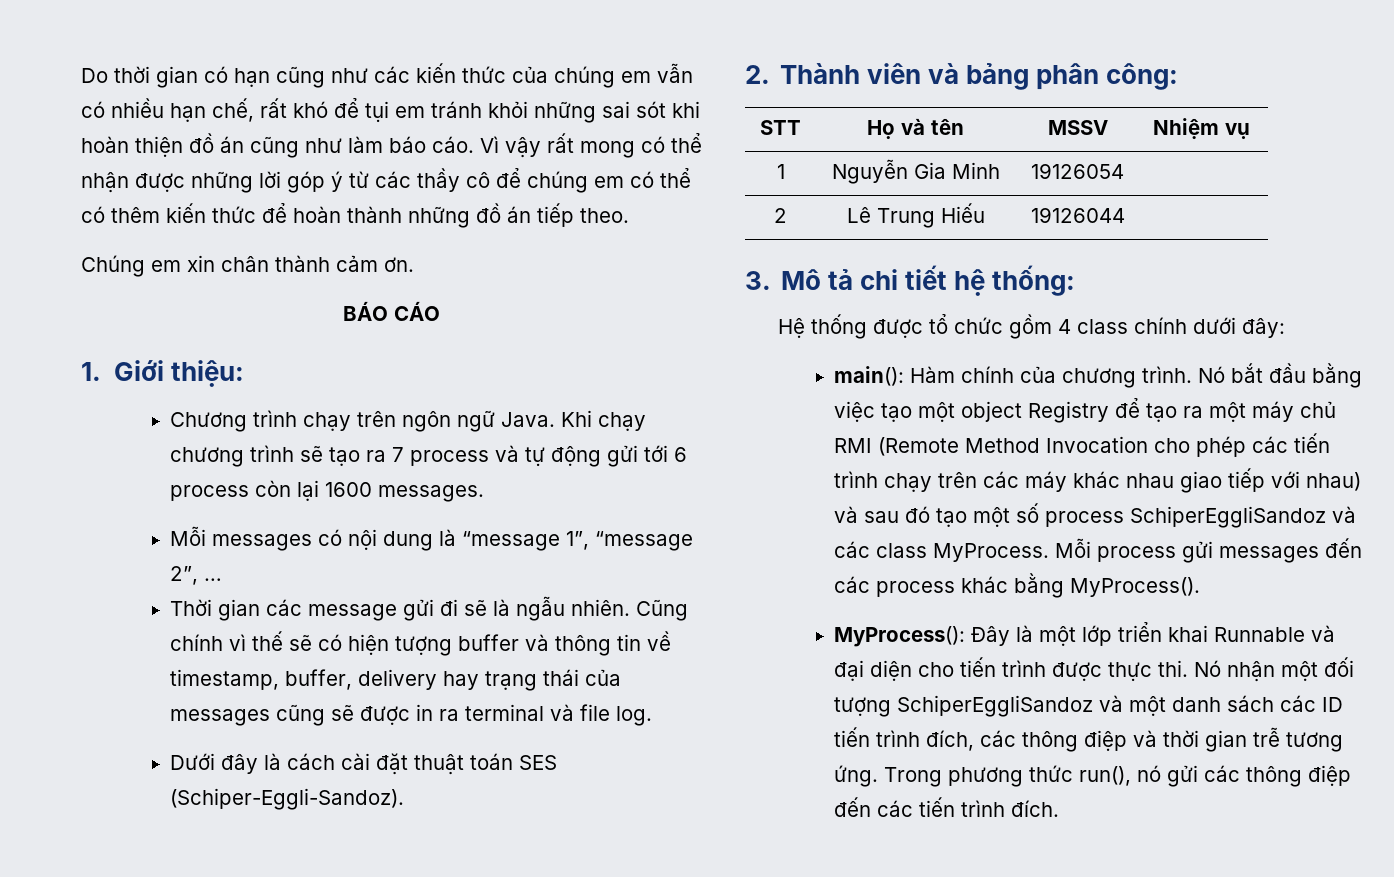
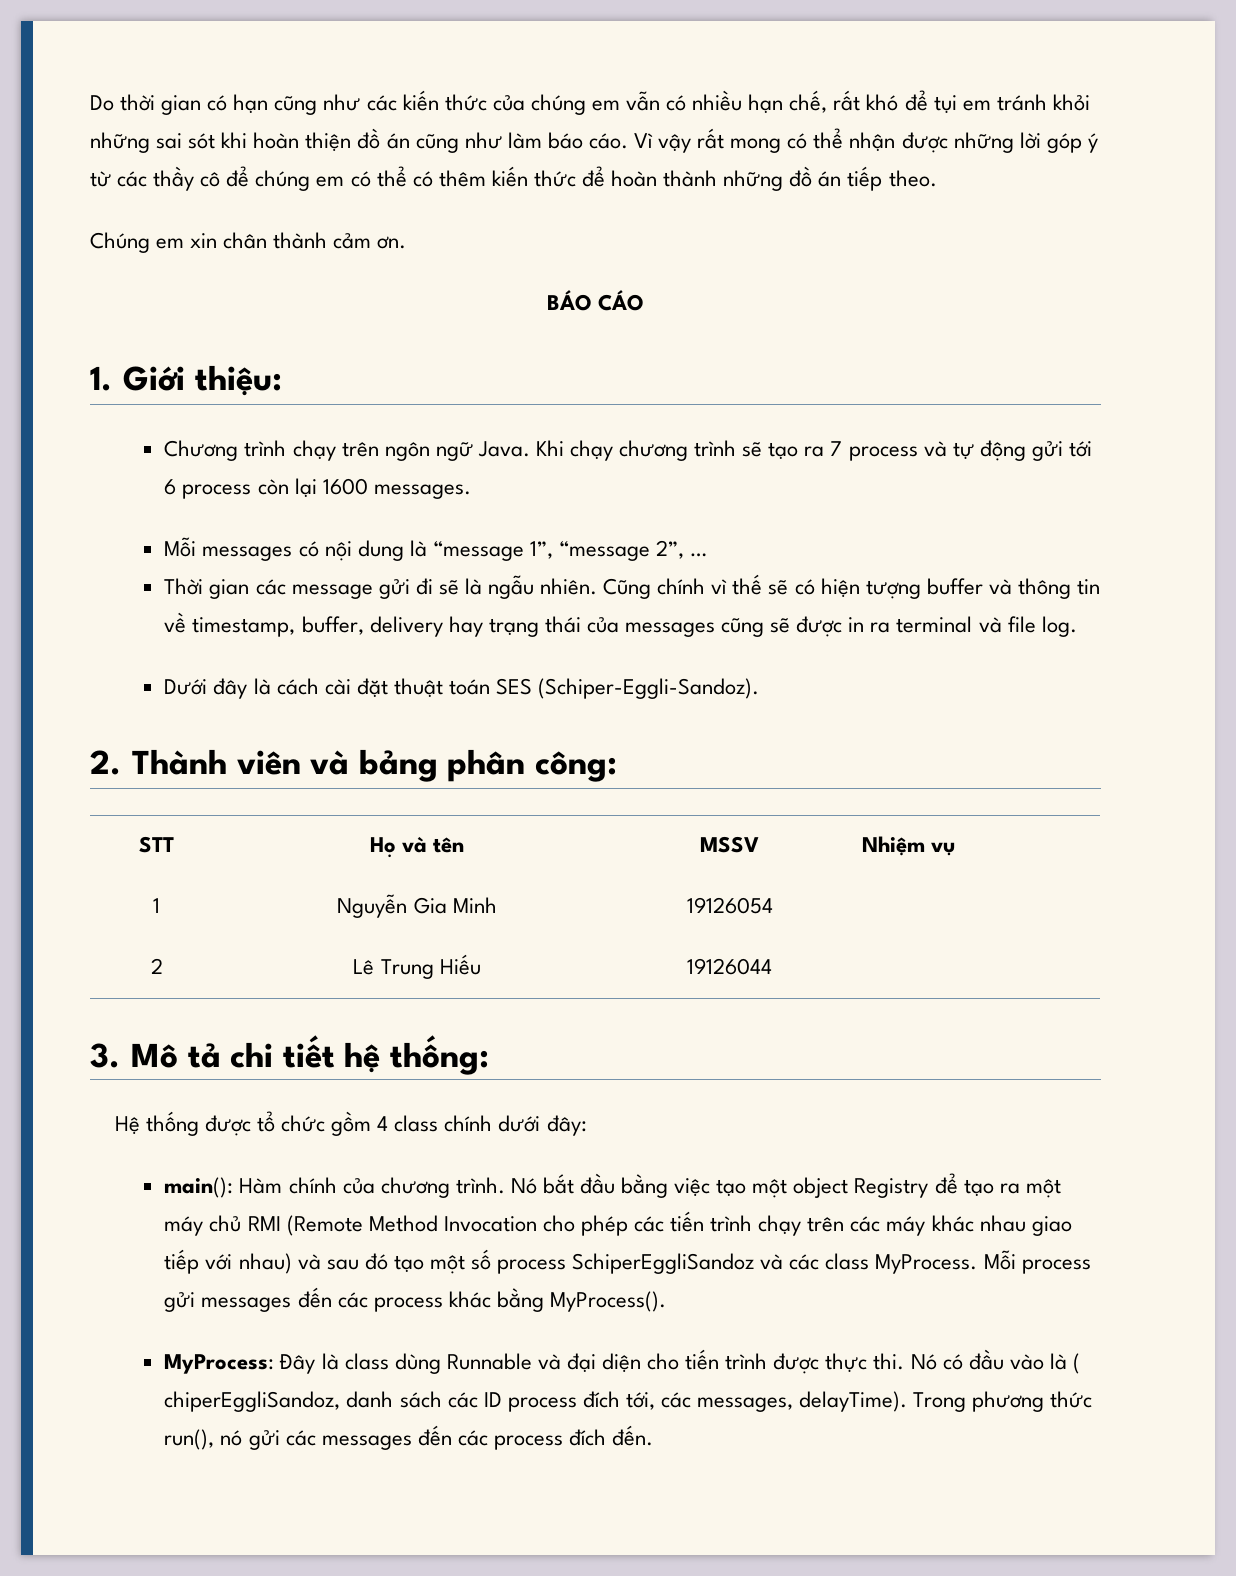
- MyProcess(): Đây là một lớp triển khai Runnable và đại diện cho tiến trình được thực thi.
+ MyProcess: Đây là class dùng Runnable và đại diện cho tiến trình được thực thi.
- Nó nhận một đối tượng SchiperEggliSandoz và một danh sách các ID tiến trình đích, các thông điệp và thời gian trễ tương ứng.
+ Nó có đầu vào là ( chiperEggliSandoz, danh sách các ID process đích tới, các messages, delayTime).
- Trong phương thức run(), nó gửi các thông điệp đến các tiến trình đích.
+ Trong phương thức run(), nó gửi các messages đến các process đích đến.

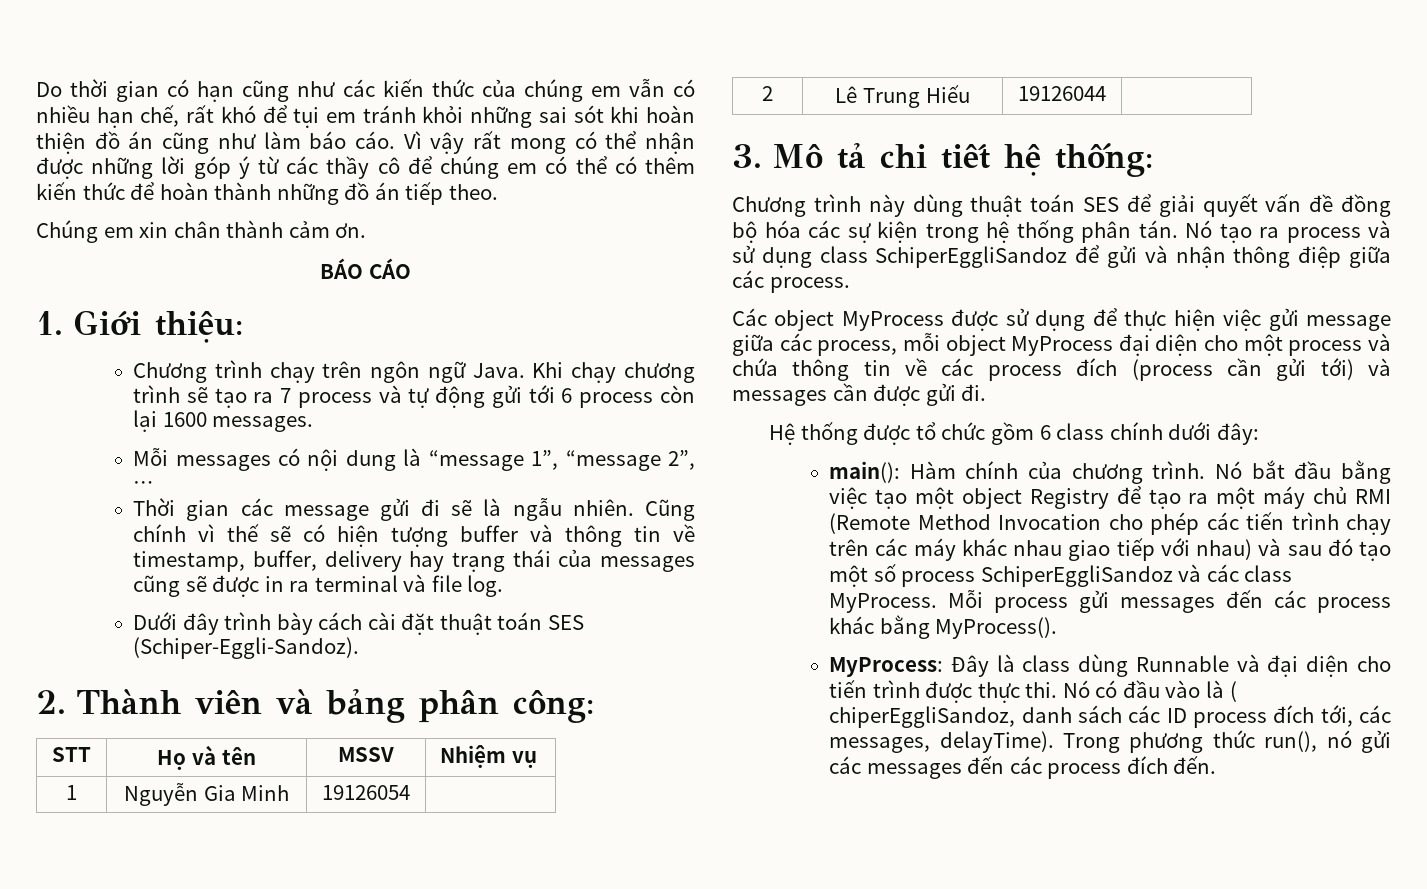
- Dưới đây là cách cài đặt thuật toán SES (Schiper-Eggli-Sandoz).
+ Dưới đây trình bày cách cài đặt thuật toán SES (Schiper-Eggli-Sandoz).
+ Chương trình này dùng thuật toán SES để giải quyết vấn đề đồng bộ hóa các sự kiện trong hệ thống phân tán. Nó tạo ra process và sử dụng class SchiperEggliSandoz để gửi và nhận thông điệp giữa các process.
+ Các object MyProcess được sử dụng để thực hiện việc gửi message giữa các process, mỗi object MyProcess đại diện cho một process và chứa thông tin về các process đích (process cần gửi tới) và messages cần được gửi đi.
- Hệ thống được tổ chức gồm 4 class chính dưới đây:
+ Hệ thống được tổ chức gồm 6 class chính dưới đây:

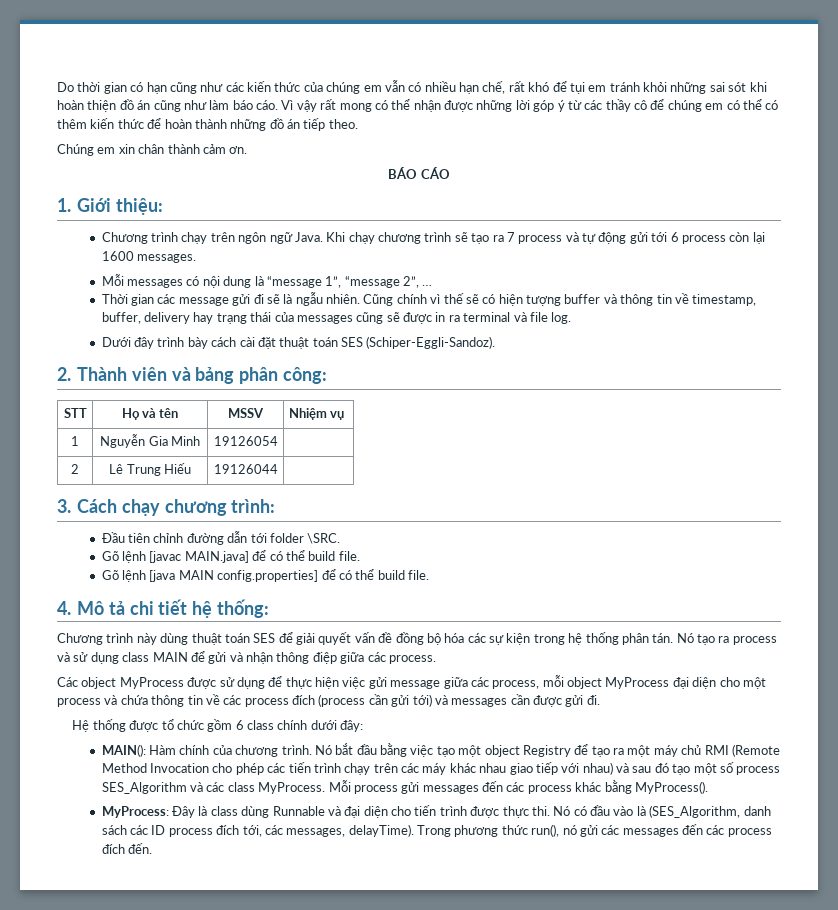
- 3. Mô tả chi tiết hệ thống:
+ 3. Cách chạy chương trình:
+ Đầu tiên chỉnh đường dẫn tới folder \SRC.
+ Gõ lệnh [javac MAIN.java] để có thể build file.
+ Gõ lệnh [java MAIN config.properties] để có thể build file.
+ 4. Mô tả chi tiết hệ thống:
- Nó tạo ra process và sử dụng class SchiperEggliSandoz để gửi và nhận thông điệp giữa các process.
+ Nó tạo ra process và sử dụng class MAIN để gửi và nhận thông điệp giữa các process.
- main(): Hàm chính của chương trình.
+ MAIN(): Hàm chính của chương trình.
- Nó bắt đầu bằng việc tạo một object Registry để tạo ra một máy chủ RMI (Remote Method Invocation cho phép các tiến trình chạy trên các máy khác nhau giao tiếp với nhau) và sau đó tạo một số process SchiperEggliSandoz và các class MyProcess.
+ Nó bắt đầu bằng việc tạo một object Registry để tạo ra một máy chủ RMI (Remote Method Invocation cho phép các tiến trình chạy trên các máy khác nhau giao tiếp với nhau) và sau đó tạo một số process SES_Algorithm và các class MyProcess.
- Nó có đầu vào là ( chiperEggliSandoz, danh sách các ID process đích tới, các messages, delayTime).
+ Nó có đầu vào là (SES_Algorithm, danh sách các ID process đích tới, các messages, delayTime).

